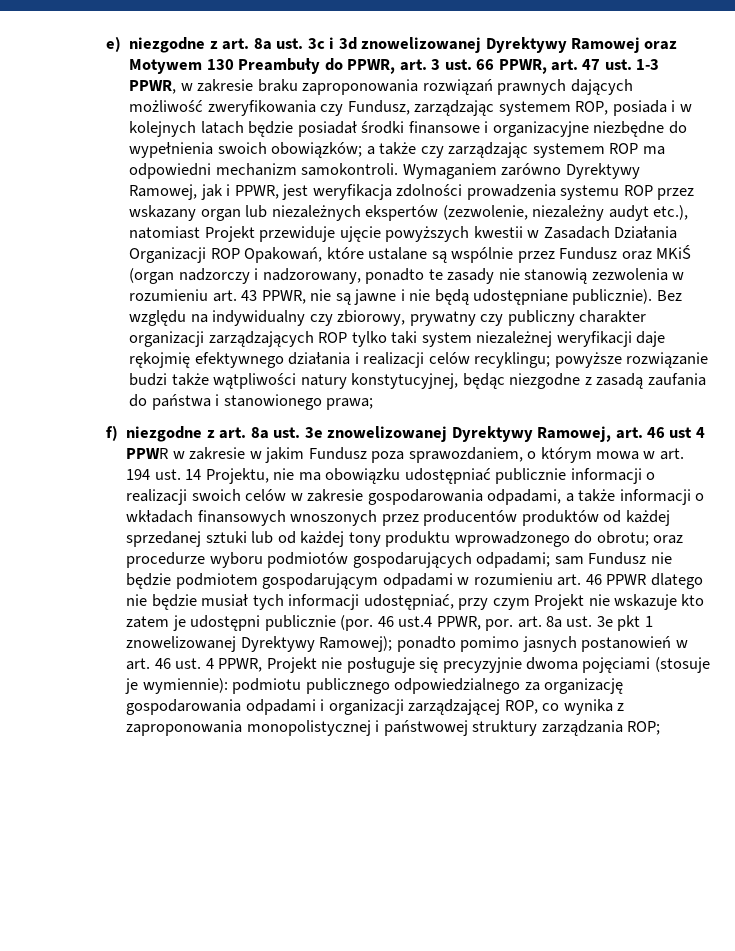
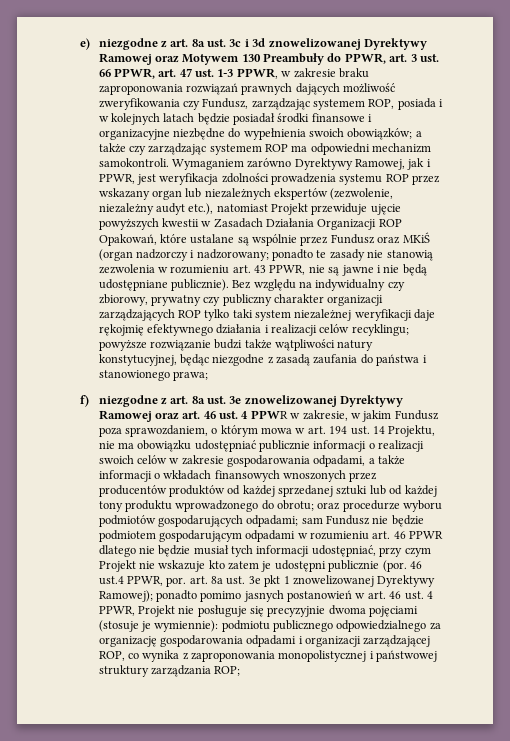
- Wymaganiem zarówno Dyrektywy Ramowej, jak i PPWR, jest weryfikacja zdolności prowadzenia systemu ROP przez wskazany organ lub niezależnych ekspertów (zezwolenie, niezależny audyt etc.), natomiast Projekt przewiduje ujęcie powyższych kwestii w Zasadach Działania Organizacji ROP Opakowań, które ustalane są wspólnie przez Fundusz oraz MKiŚ (organ nadzorczy i nadzorowany, ponadto te zasady nie stanowią zezwolenia w rozumieniu art. 43 PPWR, nie są jawne i nie będą udostępniane publicznie).
+ Wymaganiem zarówno Dyrektywy Ramowej, jak i PPWR, jest weryfikacja zdolności prowadzenia systemu ROP przez wskazany organ lub niezależnych ekspertów (zezwolenie, niezależny audyt etc.), natomiast Projekt przewiduje ujęcie powyższych kwestii w Zasadach Działania Organizacji ROP Opakowań, które ustalane są wspólnie przez Fundusz oraz MKiŚ (organ nadzorczy i nadzorowany; ponadto te zasady nie stanowią zezwolenia w rozumieniu art. 43 PPWR, nie są jawne i nie będą udostępniane publicznie).
- f) niezgodne z art. 8a ust. 3e znowelizowanej Dyrektywy Ramowej, art. 46 ust 4 PPWR w zakresie w jakim Fundusz poza sprawozdaniem, o którym mowa w art. 194 ust. 14 Projektu, nie ma obowiązku udostępniać publicznie informacji o realizacji swoich celów w zakresie gospodarowania odpadami, a także informacji o wkładach finansowych wnoszonych przez producentów produktów od każdej sprzedanej sztuki lub od każdej tony produktu wprowadzonego do obrotu;
+ f) niezgodne z art. 8a ust. 3e znowelizowanej Dyrektywy Ramowej oraz art. 46 ust. 4 PPWR w zakresie, w jakim Fundusz poza sprawozdaniem, o którym mowa w art. 194 ust. 14 Projektu, nie ma obowiązku udostępniać publicznie informacji o realizacji swoich celów w zakresie gospodarowania odpadami, a także informacji o wkładach finansowych wnoszonych przez producentów produktów od każdej sprzedanej sztuki lub od każdej tony produktu wprowadzonego do obrotu;

